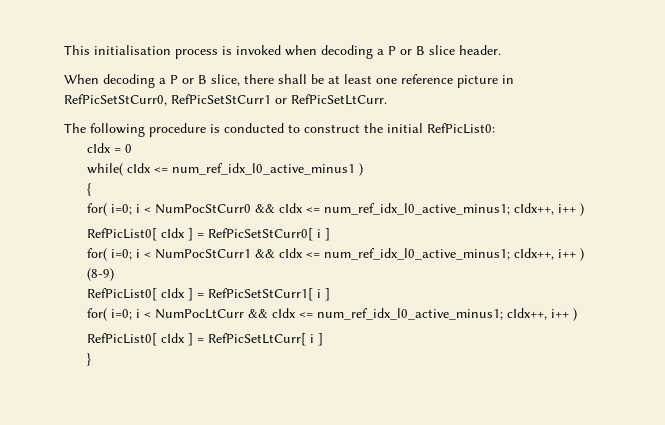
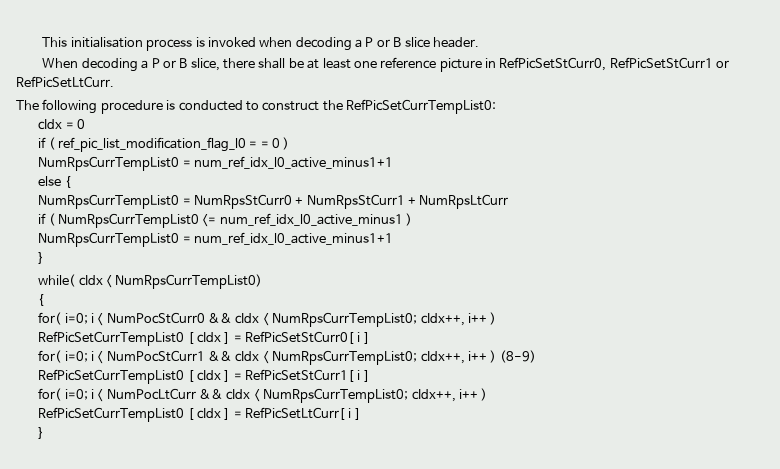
- The following procedure is conducted to construct the initial RefPicList0:
+ The following procedure is conducted to construct the RefPicSetCurrTempList0:
- while( cIdx <= num_ref_idx_l0_active_minus1 )
+ if ( ref_pic_list_modification_flag_l0 = = 0 )
+ NumRpsCurrTempList0 = num_ref_idx_l0_active_minus1+1
+ else {
+ NumRpsCurrTempList0 = NumRpsStCurr0 + NumRpsStCurr1 + NumRpsLtCurr
+ if ( NumRpsCurrTempList0 <= num_ref_idx_l0_active_minus1 )
+ NumRpsCurrTempList0 = num_ref_idx_l0_active_minus1+1
+ }
+ while( cIdx < NumRpsCurrTempList0)
- for( i=0; i < NumPocStCurr0 && cIdx <= num_ref_idx_l0_active_minus1; cIdx++, i++ )
- RefPicList0[ cIdx ] = RefPicSetStCurr0[ i ]
+ for( i=0; i < NumPocStCurr0 && cIdx < NumRpsCurrTempList0; cIdx++, i++ )
+ RefPicSetCurrTempList0 [ cIdx ] = RefPicSetStCurr0[ i ]
- for( i=0; i < NumPocStCurr1 && cIdx <= num_ref_idx_l0_active_minus1; cIdx++, i++ ) (8-9)
+ for( i=0; i < NumPocStCurr1 && cIdx < NumRpsCurrTempList0; cIdx++, i++ ) (8-9)
- RefPicList0[ cIdx ] = RefPicSetStCurr1[ i ]
+ RefPicSetCurrTempList0 [ cIdx ] = RefPicSetStCurr1[ i ]
- for( i=0; i < NumPocLtCurr && cIdx <= num_ref_idx_l0_active_minus1; cIdx++, i++ )
- RefPicList0[ cIdx ] = RefPicSetLtCurr[ i ]
+ for( i=0; i < NumPocLtCurr && cIdx < NumRpsCurrTempList0; cIdx++, i++ )
+ RefPicSetCurrTempList0 [ cIdx ] = RefPicSetLtCurr[ i ]

